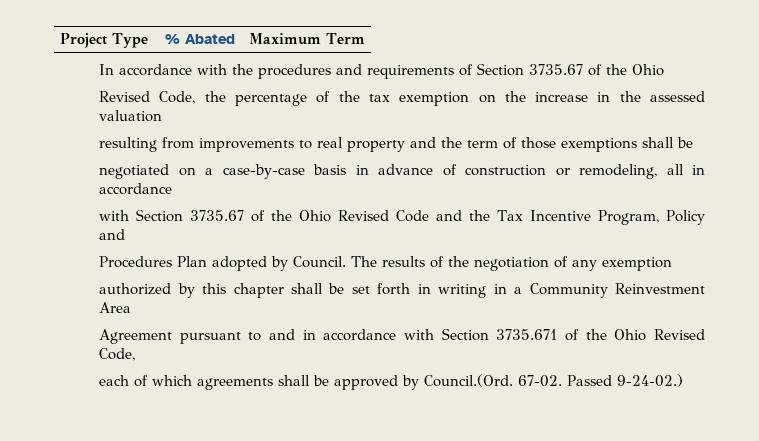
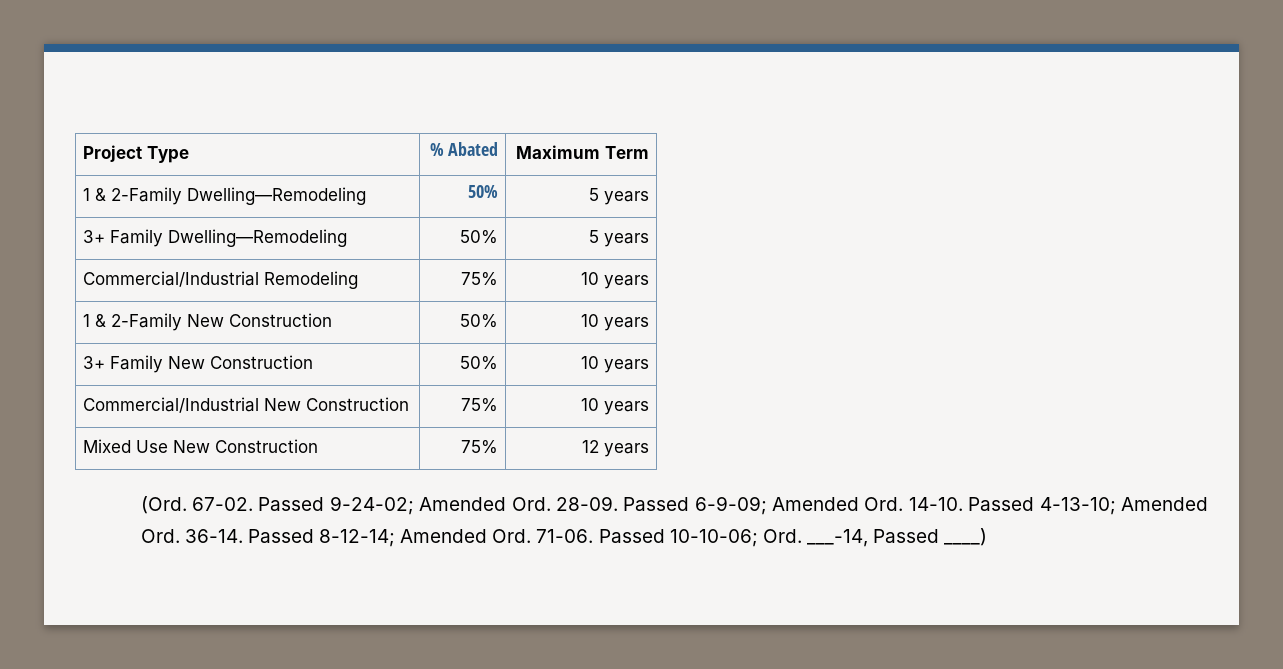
- In accordance with the procedures and requirements of Section 3735.67 of the Ohio
- Revised Code, the percentage of the tax exemption on the increase in the assessed valuation
- resulting from improvements to real property and the term of those exemptions shall be
- negotiated on a case-by-case basis in advance of construction or remodeling, all in accordance
- with Section 3735.67 of the Ohio Revised Code and the Tax Incentive Program, Policy and
- Procedures Plan adopted by Council. The results of the negotiation of any exemption
- authorized by this chapter shall be set forth in writing in a Community Reinvestment Area
- Agreement pursuant to and in accordance with Section 3735.671 of the Ohio Revised Code,
- each of which agreements shall be approved by Council.(Ord. 67-02. Passed 9-24-02.)
+ 1 & 2-Family Dwelling—Remodeling | 50% | 5 years
+ 3+ Family Dwelling—Remodeling | 50% | 5 years
+ Commercial/Industrial Remodeling | 75% | 10 years
+ 1 & 2-Family New Construction | 50% | 10 years
+ 3+ Family New Construction | 50% | 10 years
+ Commercial/Industrial New Construction | 75% | 10 years
+ Mixed Use New Construction | 75% | 12 years
+ (Ord. 67-02. Passed 9-24-02; Amended Ord. 28-09. Passed 6-9-09; Amended Ord. 14-10. Passed 4-13-10; Amended Ord. 36-14. Passed 8-12-14; Amended Ord. 71-06. Passed 10-10-06; Ord. ___-14, Passed ____)

